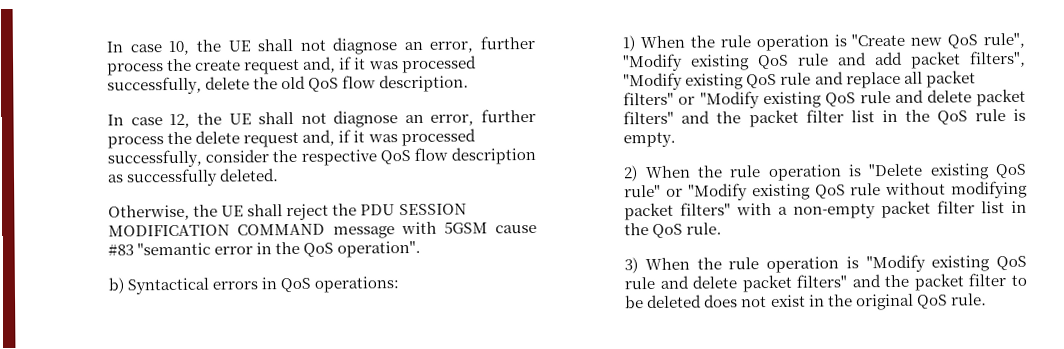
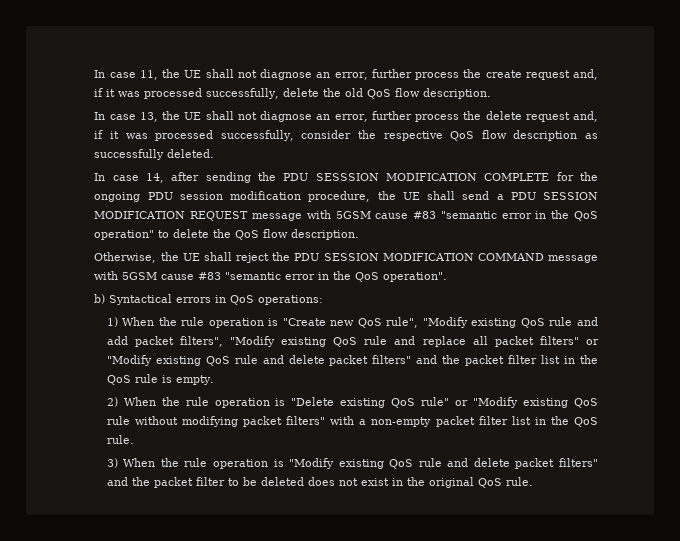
- In case 10, the UE shall not diagnose an error, further process the create request and, if it was processed successfully, delete the old QoS flow description.
+ In case 11, the UE shall not diagnose an error, further process the create request and, if it was processed successfully, delete the old QoS flow description.
- In case 12, the UE shall not diagnose an error, further process the delete request and, if it was processed successfully, consider the respective QoS flow description as successfully deleted.
+ In case 13, the UE shall not diagnose an error, further process the delete request and, if it was processed successfully, consider the respective QoS flow description as successfully deleted.
+ In case 14, after sending the PDU SESSSION MODIFICATION COMPLETE for the ongoing PDU session modification procedure, the UE shall send a PDU SESSION MODIFICATION REQUEST message with 5GSM cause #83 "semantic error in the QoS operation" to delete the QoS flow description.

